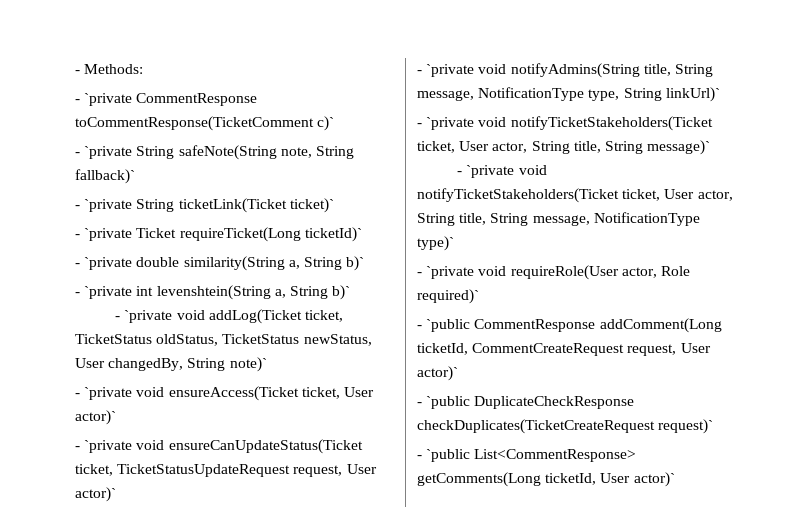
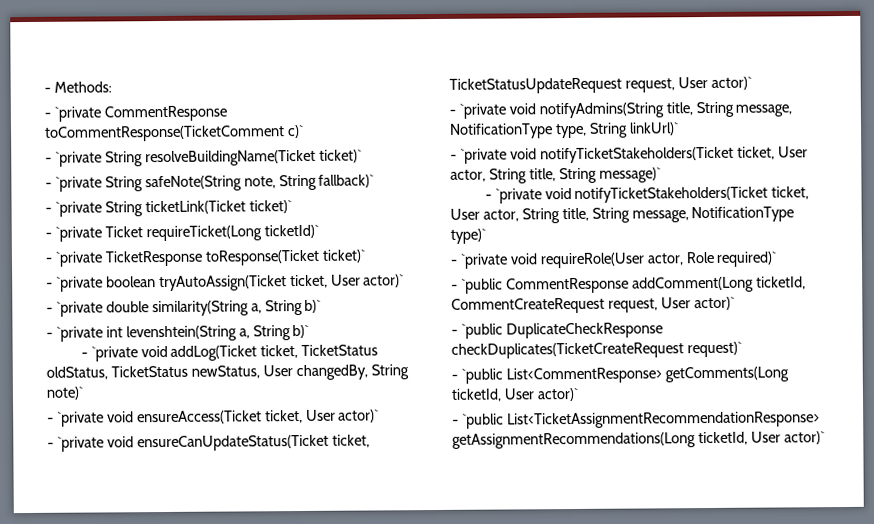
+ - `private String resolveBuildingName(Ticket ticket)`
+ - `private TicketResponse toResponse(Ticket ticket)`
+ - `private boolean tryAutoAssign(Ticket ticket, User actor)`
+ - `public List<TicketAssignmentRecommendationResponse> getAssignmentRecommendations(Long ticketId, User actor)`

